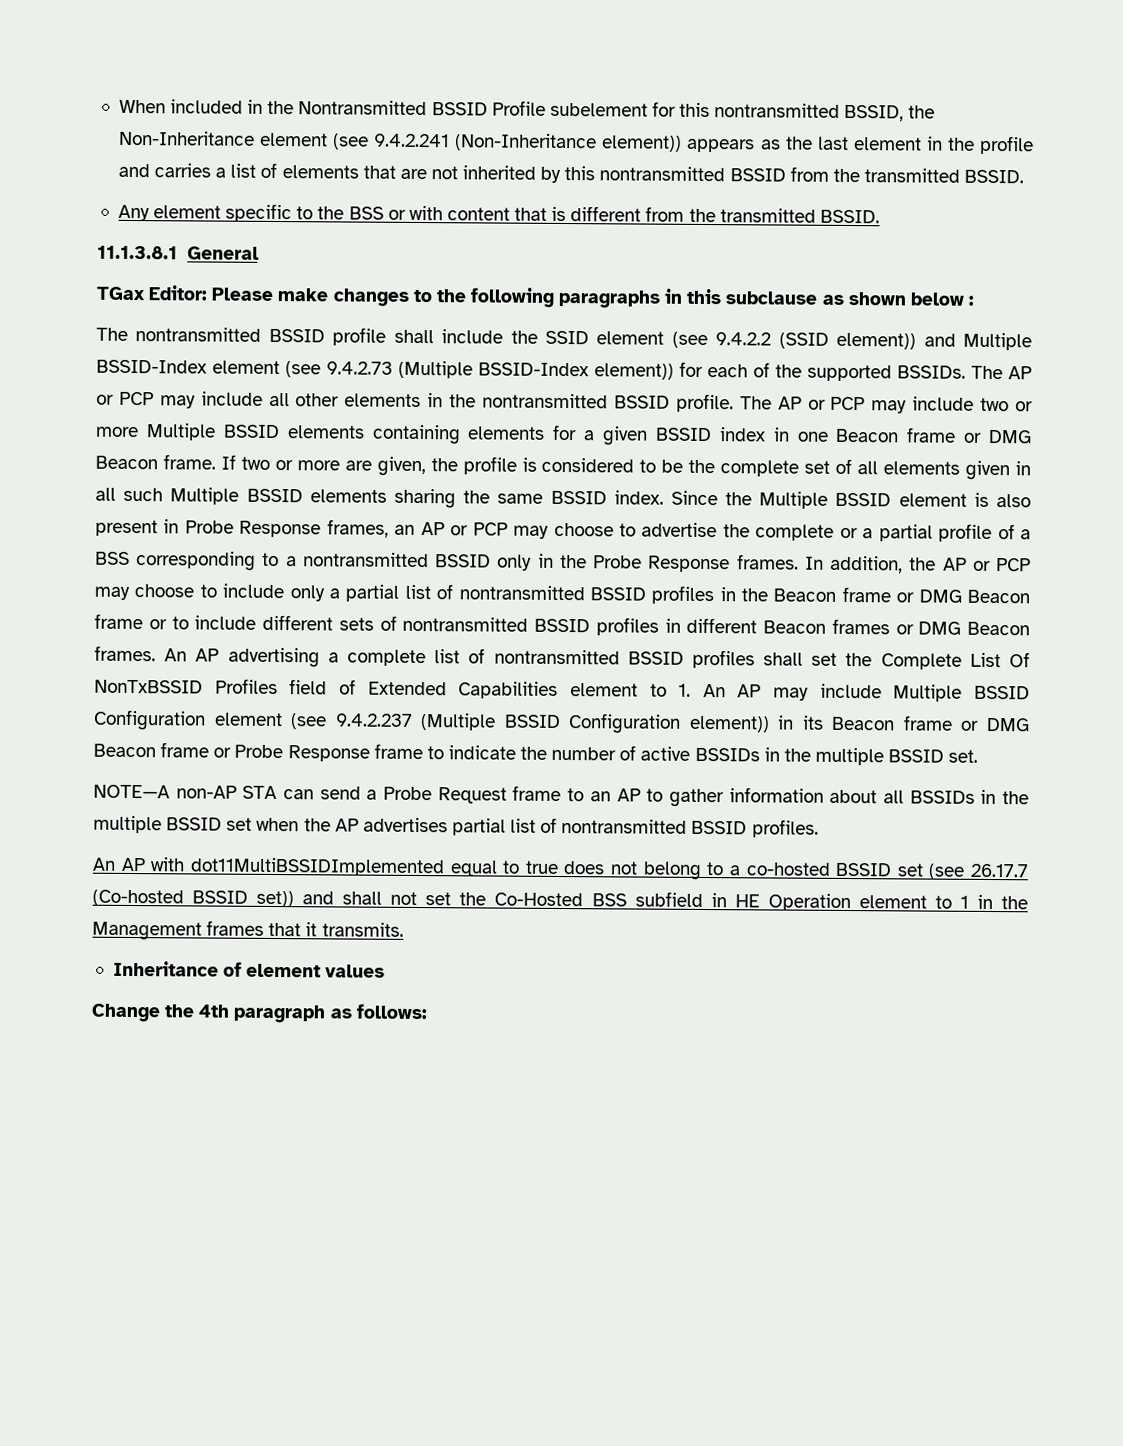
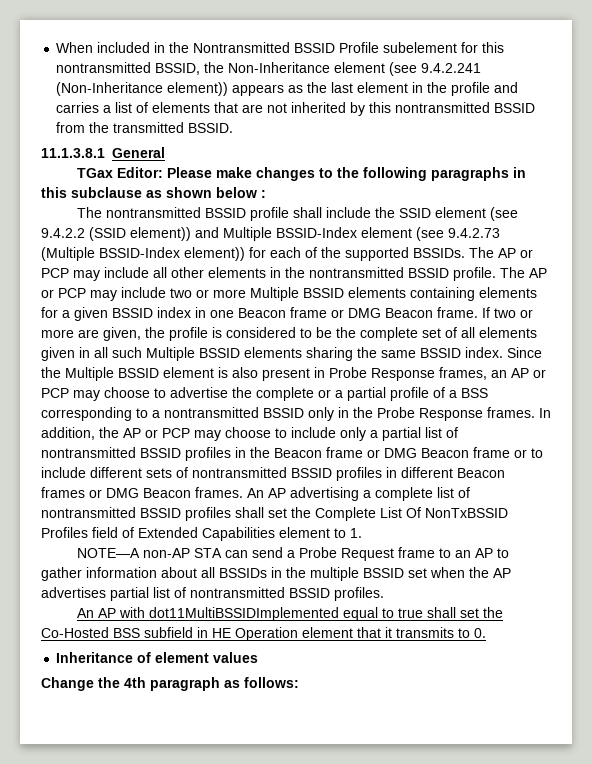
- Any element specific to the BSS or with content that is different from the transmitted BSSID.
- An AP advertising a complete list of nontransmitted BSSID profiles shall set the Complete List Of NonTxBSSID Profiles field of Extended Capabilities element to 1. An AP may include Multiple BSSID Configuration element (see 9.4.2.237 (Multiple BSSID Configuration element)) in its Beacon frame or DMG Beacon frame or Probe Response frame to indicate the number of active BSSIDs in the multiple BSSID set.
+ An AP advertising a complete list of nontransmitted BSSID profiles shall set the Complete List Of NonTxBSSID Profiles field of Extended Capabilities element to 1.
- An AP with dot11MultiBSSIDImplemented equal to true does not belong to a co-hosted BSSID set (see 26.17.7 (Co-hosted BSSID set)) and shall not set the Co-Hosted BSS subfield in HE Operation element to 1 in the Management frames that it transmits.
+ An AP with dot11MultiBSSIDImplemented equal to true shall set the Co-Hosted BSS subfield in HE Operation element that it transmits to 0.

